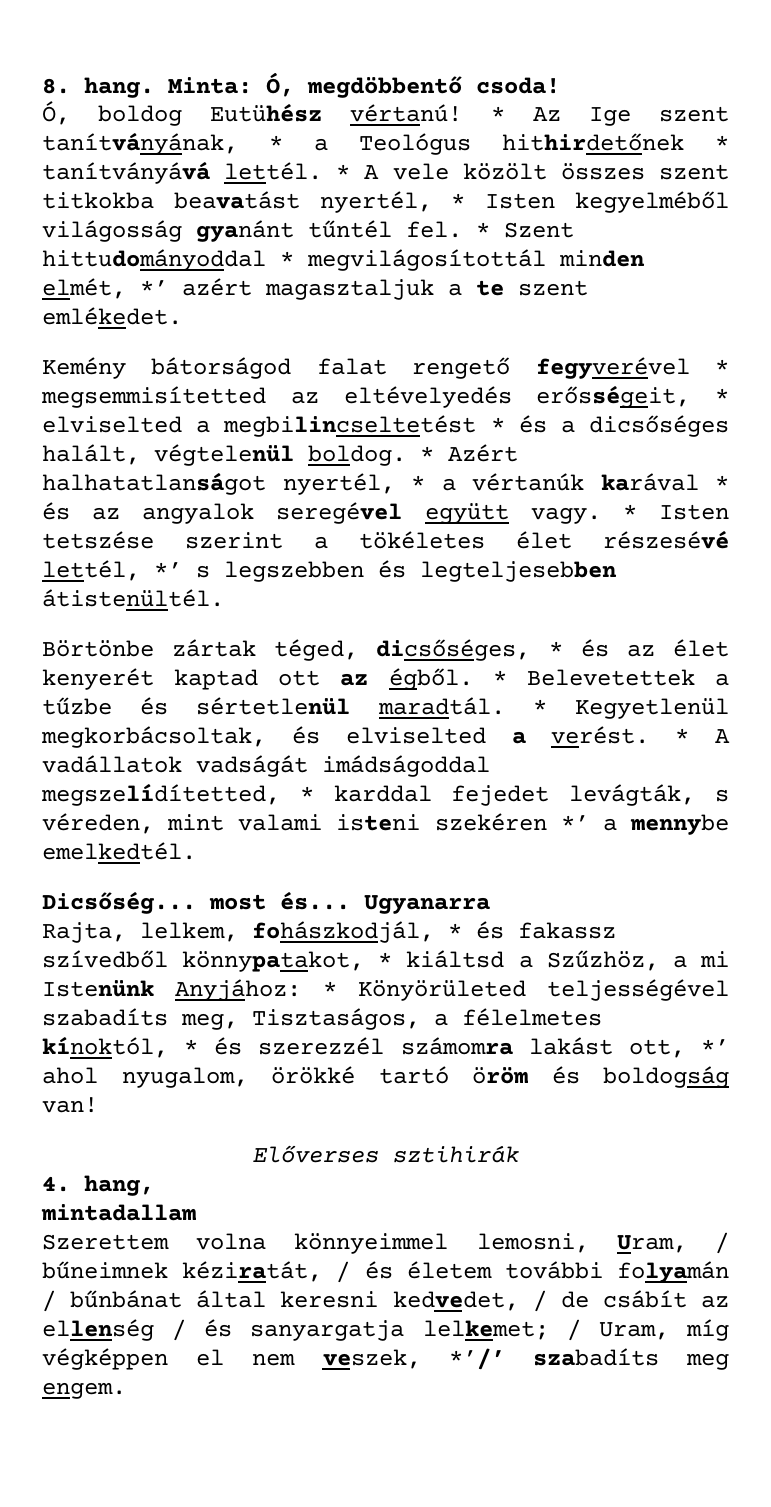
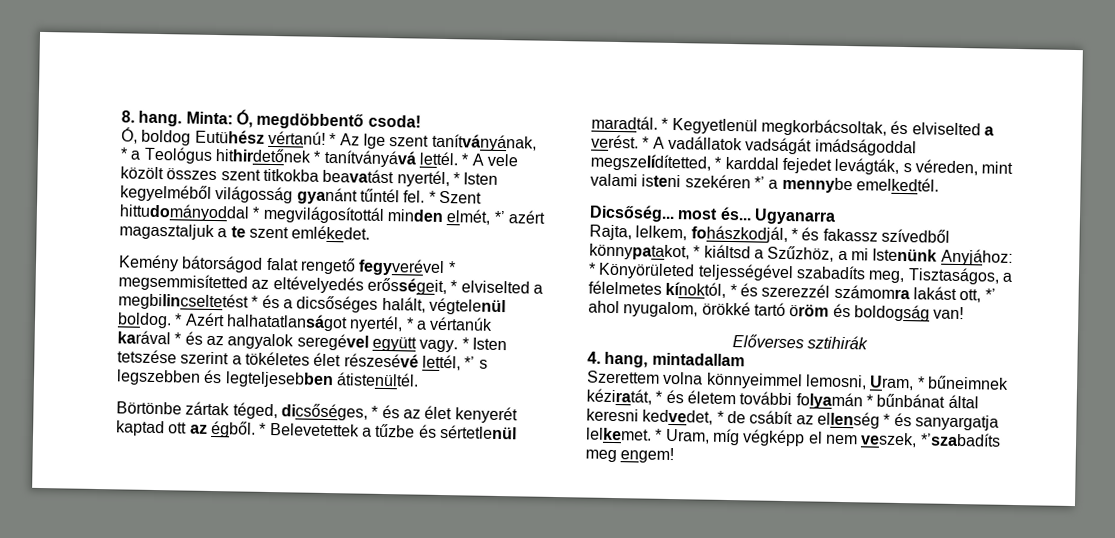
- 4. hang,
- mintadallam
+ 4. hang, mintadallam
- Szerettem volna könnyeimmel lemosni, Uram, / bűneimnek kéziratát, / és életem további folyamán / bűnbánat által keresni kedvedet, / de csábít az ellenség / és sanyargatja lelkemet; / Uram, míg végképpen el nem veszek, *’/’ szabadíts meg engem.
+ Szerettem volna könnyeimmel lemosni, Uram, * bűneimnek kéziratát, * és életem további folyamán * bűnbánat által keresni kedvedet, * de csábít az ellenség * és sanyargatja lelkemet. * Uram, míg végképp el nem veszek, *’szabadíts meg engem!

